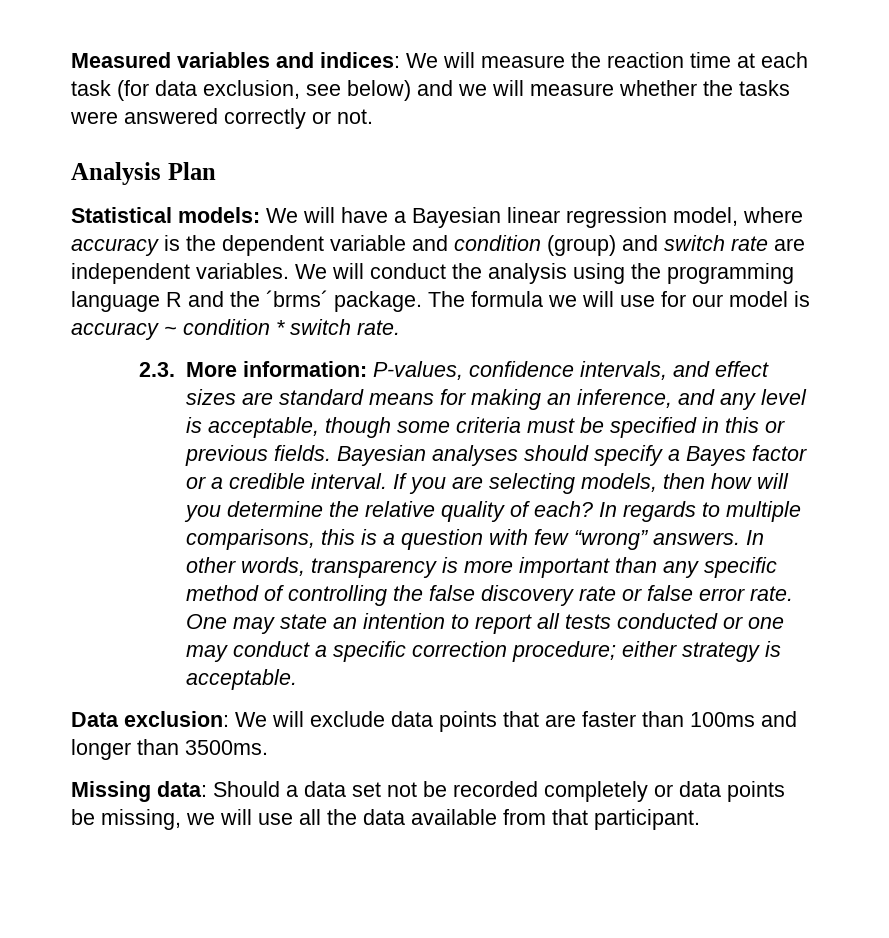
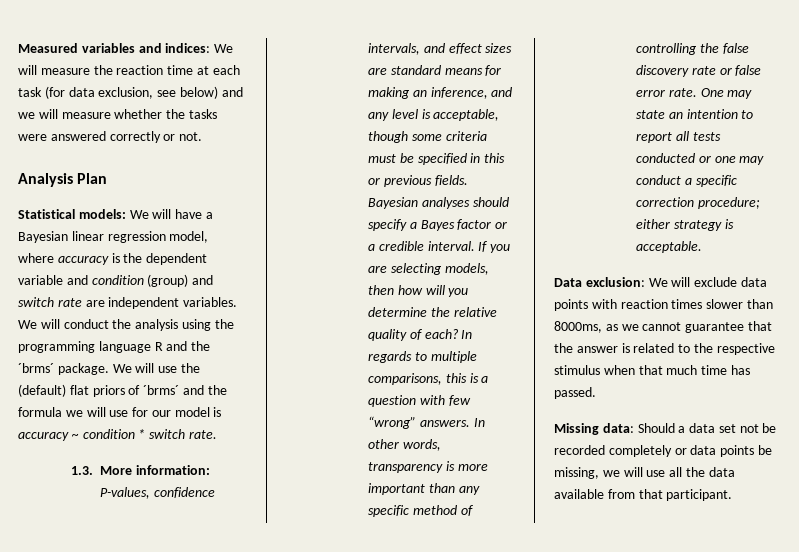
- The formula we will use for our model is accuracy ~ condition * switch rate.
+ We will use the (default) flat priors of ´brms´ and the formula we will use for our model is accuracy ~ condition * switch rate.
- 2.3. More information: P-values, confidence intervals, and effect sizes are standard means for making an inference, and any level is acceptable, though some criteria must be specified in this or previous fields.
+ 1.3. More information: P-values, confidence intervals, and effect sizes are standard means for making an inference, and any level is acceptable, though some criteria must be specified in this or previous fields.
- Data exclusion: We will exclude data points that are faster than 100ms and longer than 3500ms.
+ Data exclusion: We will exclude data points with reaction times slower than 8000ms, as we cannot guarantee that the answer is related to the respective stimulus when that much time has passed.

